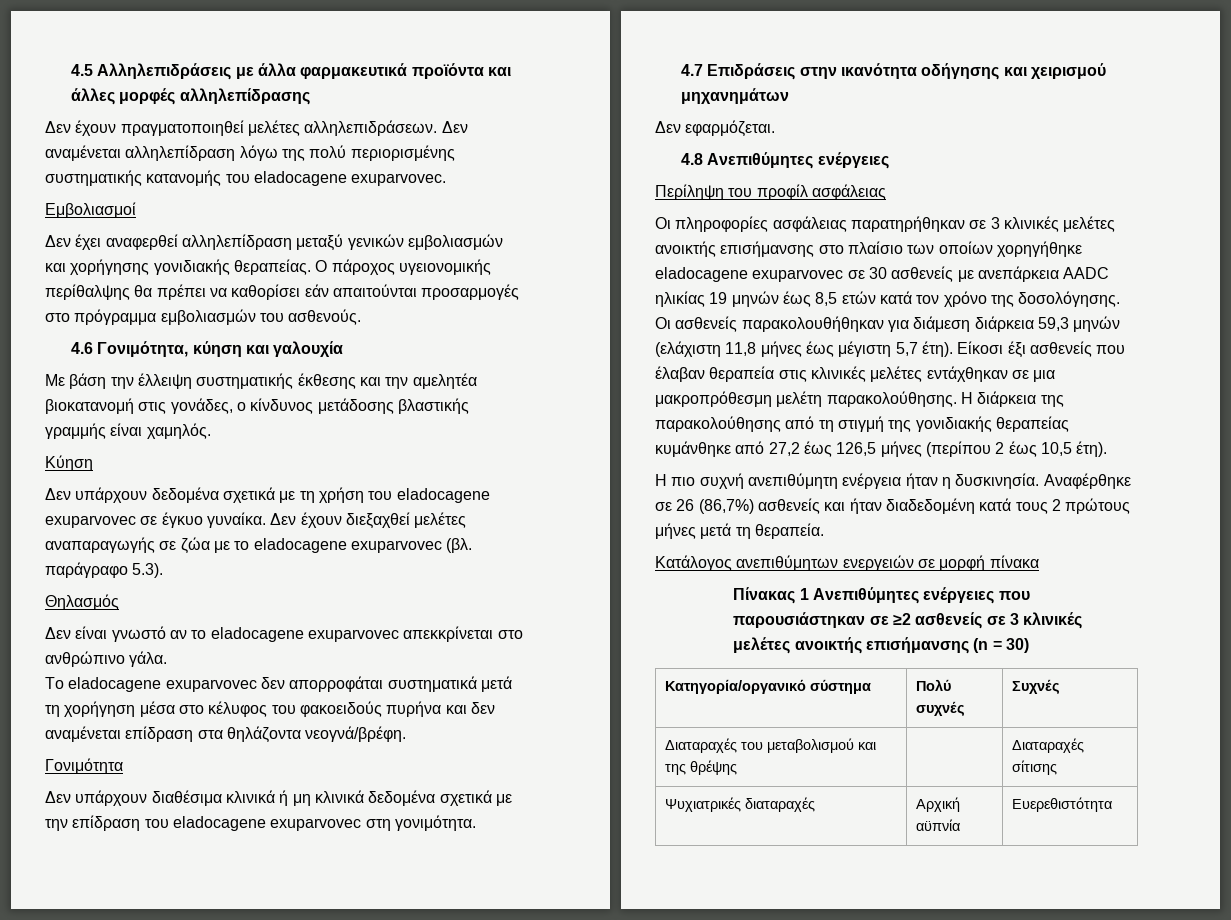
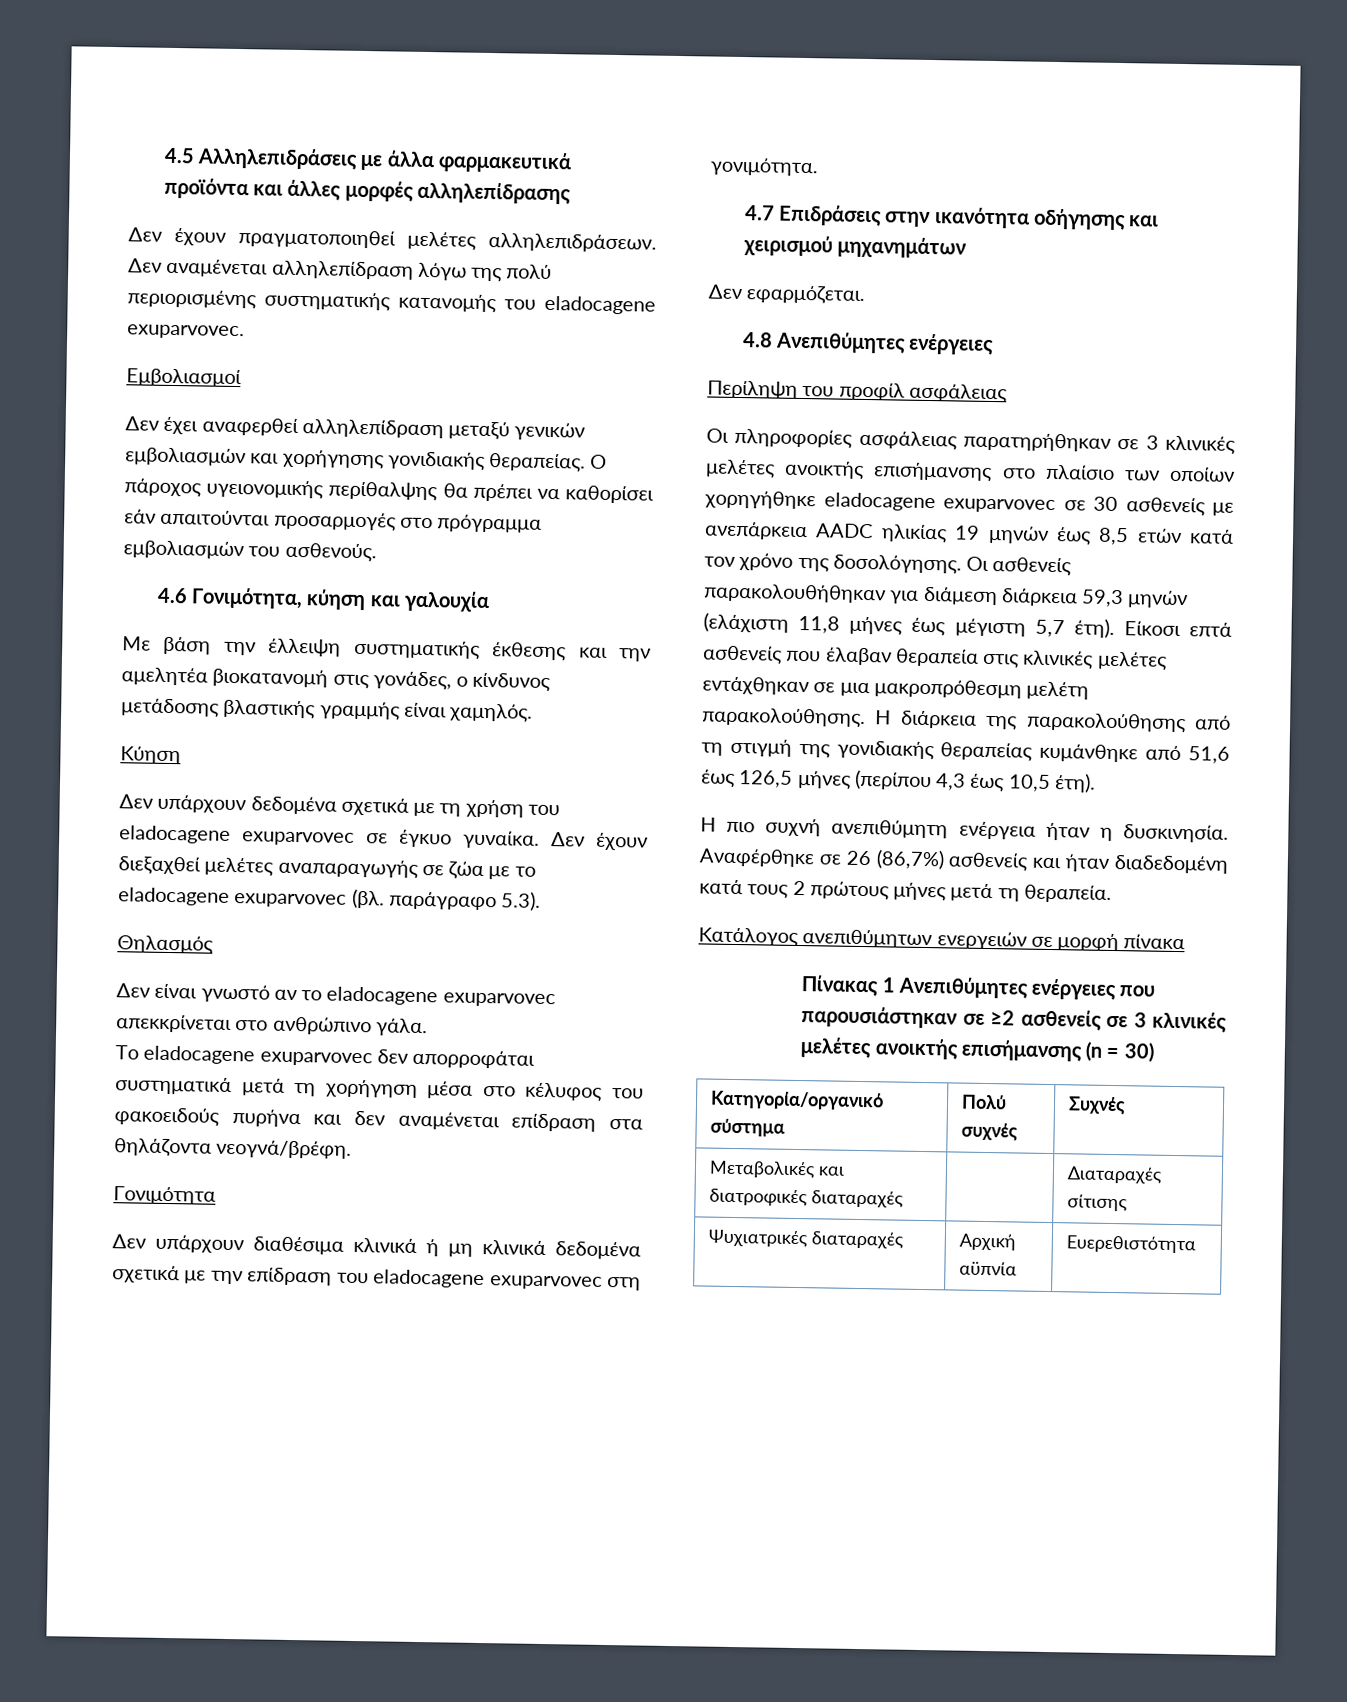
- Είκοσι έξι ασθενείς που έλαβαν θεραπεία στις κλινικές μελέτες εντάχθηκαν σε μια μακροπρόθεσμη μελέτη παρακολούθησης.
+ Είκοσι επτά ασθενείς που έλαβαν θεραπεία στις κλινικές μελέτες εντάχθηκαν σε μια μακροπρόθεσμη μελέτη παρακολούθησης.
- Η διάρκεια της παρακολούθησης από τη στιγμή της γονιδιακής θεραπείας κυμάνθηκε από 27,2 έως 126,5 μήνες (περίπου 2 έως 10,5 έτη).
+ Η διάρκεια της παρακολούθησης από τη στιγμή της γονιδιακής θεραπείας κυμάνθηκε από 51,6 έως 126,5 μήνες (περίπου 4,3 έως 10,5 έτη).
- Διαταραχές του μεταβολισμού και της θρέψης | | Διαταραχές σίτισης
+ Μεταβολικές και διατροφικές διαταραχές | | Διαταραχές σίτισης

